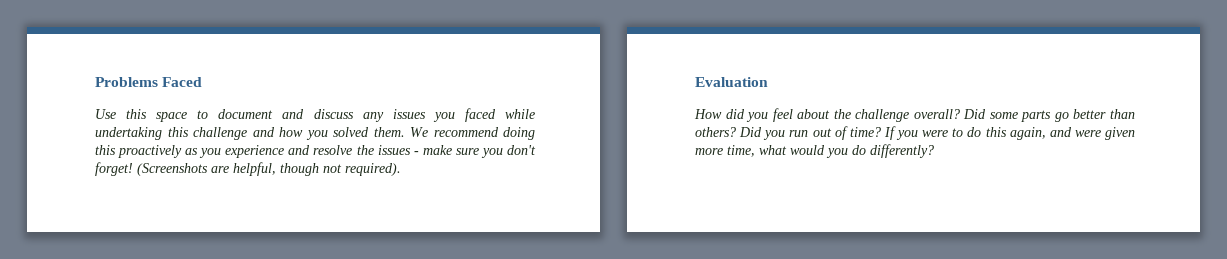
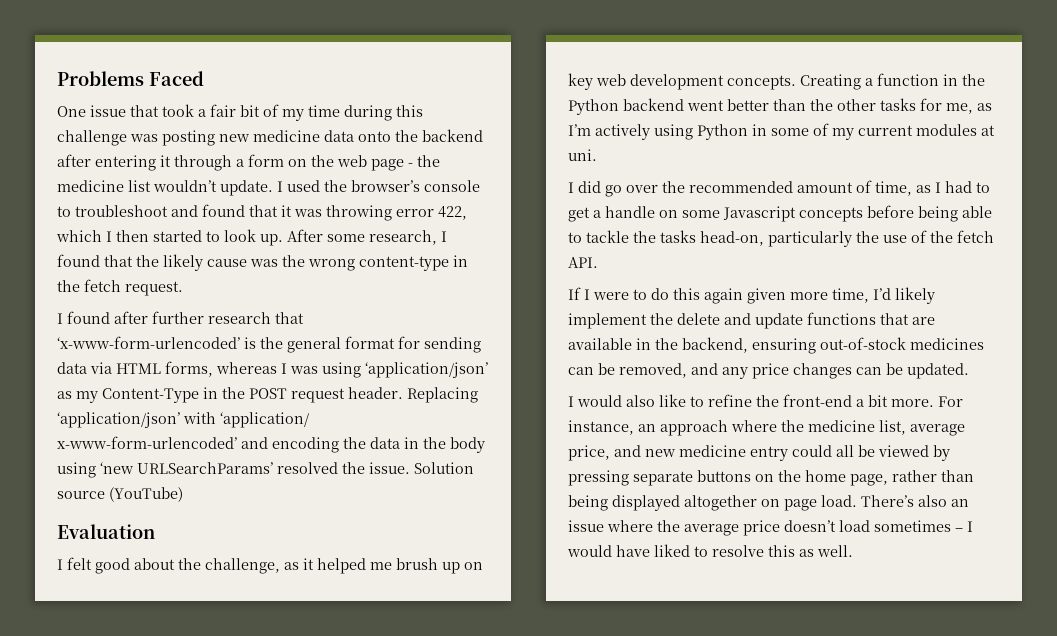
- Use this space to document and discuss any issues you faced while undertaking this challenge and how you solved them. We recommend doing this proactively as you experience and resolve the issues - make sure you don't forget! (Screenshots are helpful, though not required).
+ One issue that took a fair bit of my time during this challenge was posting new medicine data onto the backend after entering it through a form on the web page - the medicine list wouldn’t update. I used the browser’s console to troubleshoot and found that it was throwing error 422, which I then started to look up. After some research, I found that the likely cause was the wrong content-type in the fetch request.
+ I found after further research that ‘x-www-form-urlencoded’ is the general format for sending data via HTML forms, whereas I was using ‘application/json’ as my Content-Type in the POST request header. Replacing ‘application/json’ with ‘application/ x-www-form-urlencoded’ and encoding the data in the body using ‘new URLSearchParams’ resolved the issue. Solution source (YouTube)
  Evaluation
- How did you feel about the challenge overall? Did some parts go better than others? Did you run out of time? If you were to do this again, and were given more time, what would you do differently?
+ I felt good about the challenge, as it helped me brush up on key web development concepts. Creating a function in the Python backend went better than the other tasks for me, as I’m actively using Python in some of my current modules at uni.
+ I did go over the recommended amount of time, as I had to get a handle on some Javascript concepts before being able to tackle the tasks head-on, particularly the use of the fetch API.
+ If I were to do this again given more time, I’d likely implement the delete and update functions that are available in the backend, ensuring out-of-stock medicines can be removed, and any price changes can be updated.
+ I would also like to refine the front-end a bit more. For instance, an approach where the medicine list, average price, and new medicine entry could all be viewed by pressing separate buttons on the home page, rather than being displayed altogether on page load. There’s also an issue where the average price doesn’t load sometimes – I would have liked to resolve this as well.

